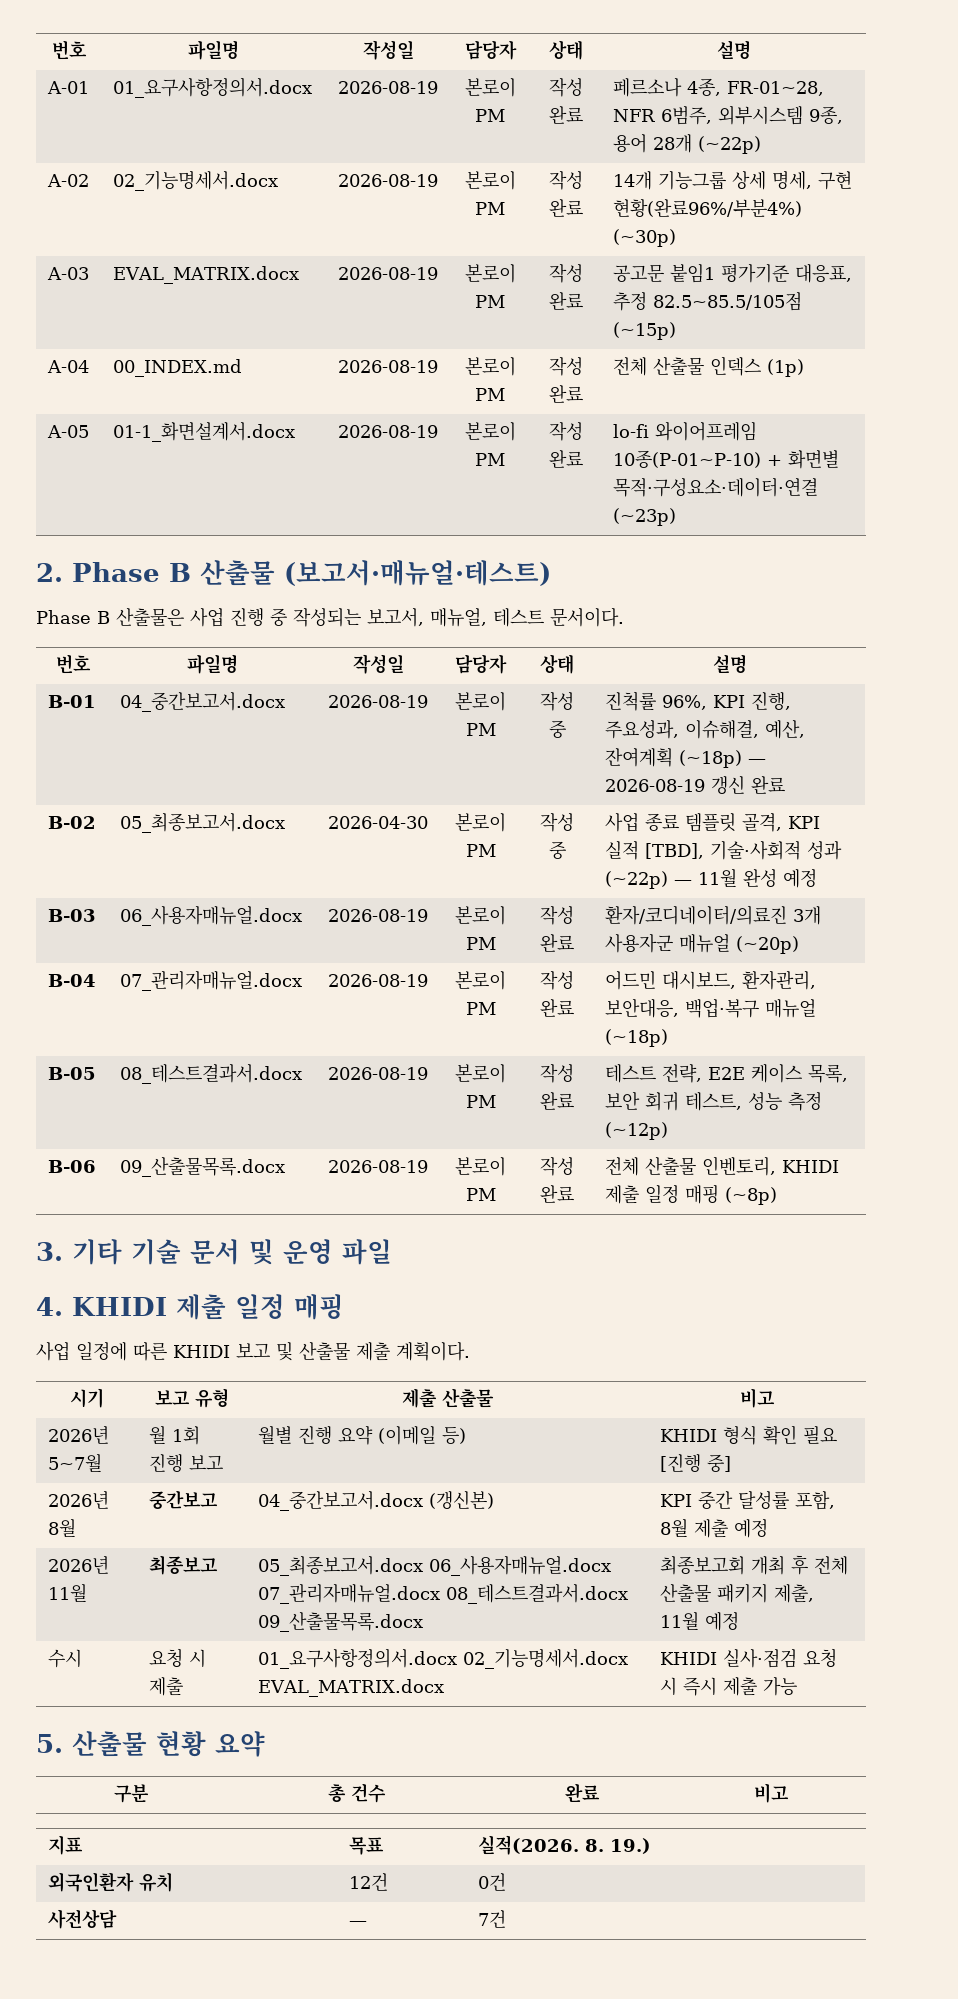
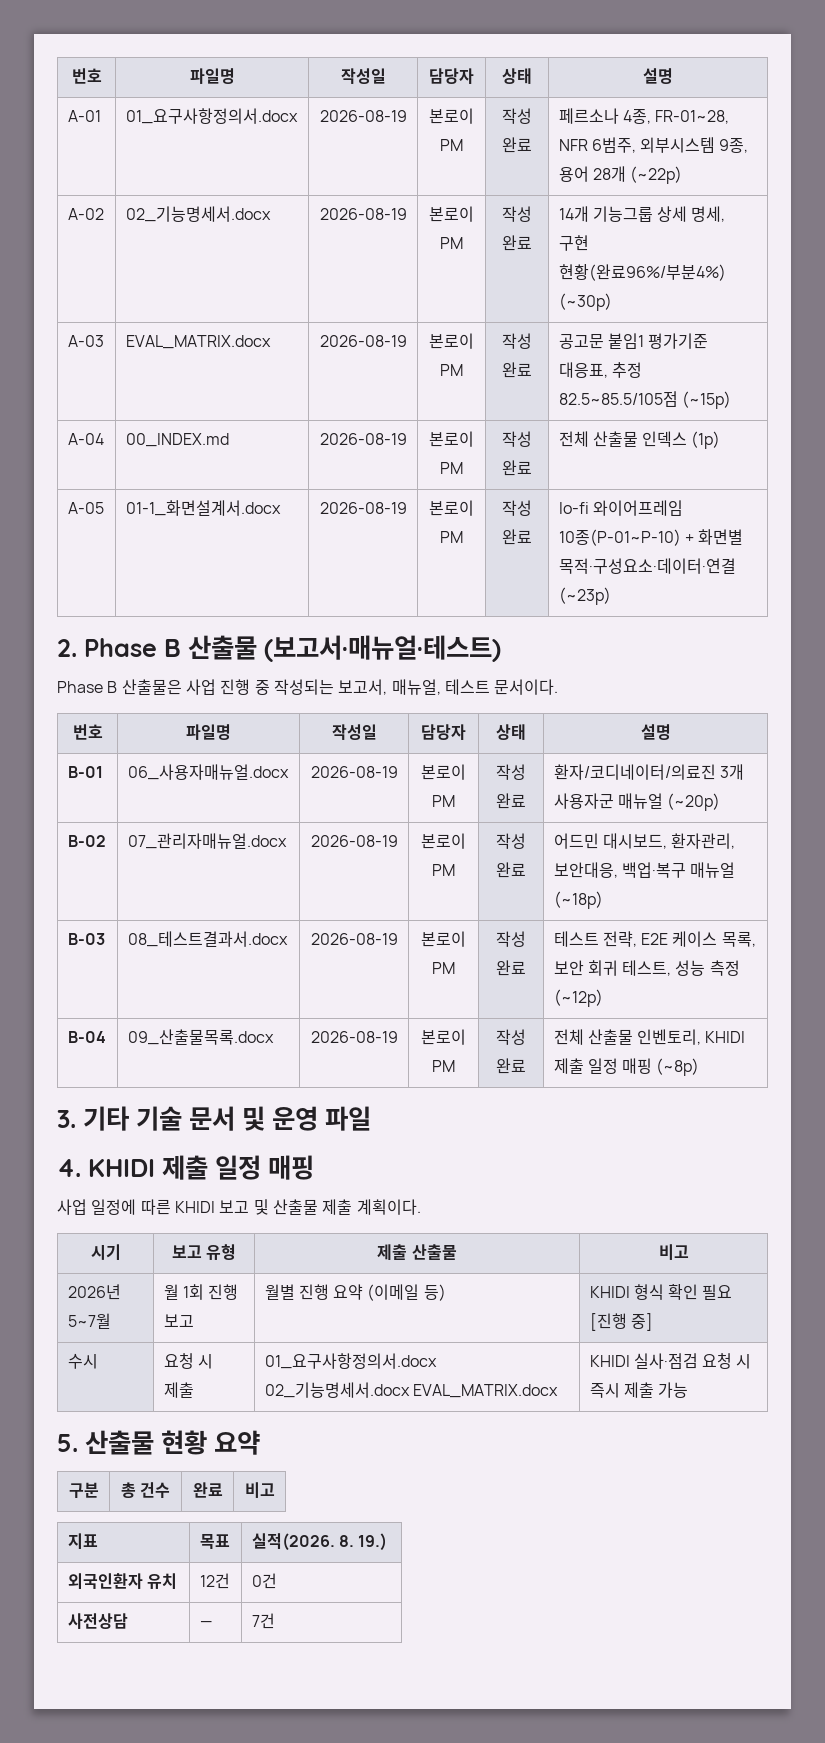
- B-01 | 04_중간보고서.docx | 2026-08-19 | 본로이 PM | 작성 중 | 진척률 96%, KPI 진행, 주요성과, 이슈해결, 예산, 잔여계획 (~18p) — 2026-08-19 갱신 완료
- B-02 | 05_최종보고서.docx | 2026-04-30 | 본로이 PM | 작성 중 | 사업 종료 템플릿 골격, KPI 실적 [TBD], 기술·사회적 성과 (~22p) — 11월 완성 예정
- B-03 | 06_사용자매뉴얼.docx | 2026-08-19 | 본로이 PM | 작성 완료 | 환자/코디네이터/의료진 3개 사용자군 매뉴얼 (~20p)
+ B-01 | 06_사용자매뉴얼.docx | 2026-08-19 | 본로이 PM | 작성 완료 | 환자/코디네이터/의료진 3개 사용자군 매뉴얼 (~20p)
- B-04 | 07_관리자매뉴얼.docx | 2026-08-19 | 본로이 PM | 작성 완료 | 어드민 대시보드, 환자관리, 보안대응, 백업·복구 매뉴얼 (~18p)
+ B-02 | 07_관리자매뉴얼.docx | 2026-08-19 | 본로이 PM | 작성 완료 | 어드민 대시보드, 환자관리, 보안대응, 백업·복구 매뉴얼 (~18p)
- B-05 | 08_테스트결과서.docx | 2026-08-19 | 본로이 PM | 작성 완료 | 테스트 전략, E2E 케이스 목록, 보안 회귀 테스트, 성능 측정 (~12p)
+ B-03 | 08_테스트결과서.docx | 2026-08-19 | 본로이 PM | 작성 완료 | 테스트 전략, E2E 케이스 목록, 보안 회귀 테스트, 성능 측정 (~12p)
- B-06 | 09_산출물목록.docx | 2026-08-19 | 본로이 PM | 작성 완료 | 전체 산출물 인벤토리, KHIDI 제출 일정 매핑 (~8p)
+ B-04 | 09_산출물목록.docx | 2026-08-19 | 본로이 PM | 작성 완료 | 전체 산출물 인벤토리, KHIDI 제출 일정 매핑 (~8p)
- 2026년 8월 | 중간보고 | 04_중간보고서.docx (갱신본) | KPI 중간 달성률 포함, 8월 제출 예정
- 2026년 11월 | 최종보고 | 05_최종보고서.docx 06_사용자매뉴얼.docx 07_관리자매뉴얼.docx 08_테스트결과서.docx 09_산출물목록.docx | 최종보고회 개최 후 전체 산출물 패키지 제출, 11월 예정

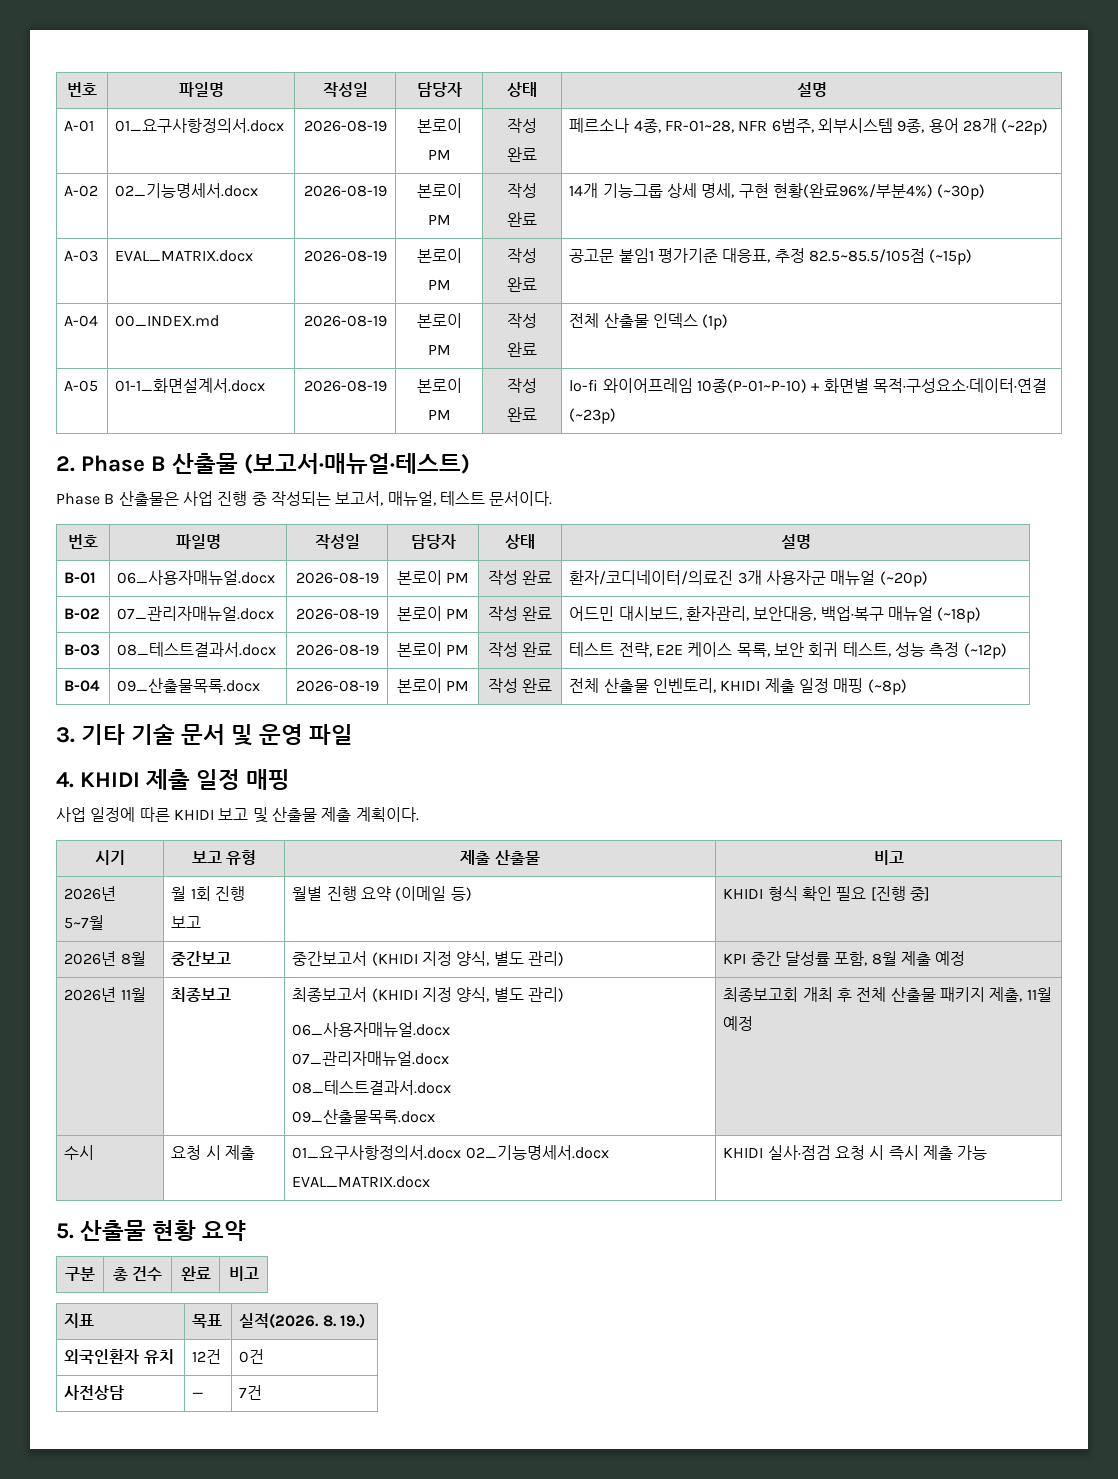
+ 2026년 8월 | 중간보고 | 중간보고서 (KHIDI 지정 양식, 별도 관리) | KPI 중간 달성률 포함, 8월 제출 예정
+ 2026년 11월 | 최종보고 | 최종보고서 (KHIDI 지정 양식, 별도 관리)
+ 06_사용자매뉴얼.docx
+ 07_관리자매뉴얼.docx
+ 08_테스트결과서.docx
+ 09_산출물목록.docx | 최종보고회 개최 후 전체 산출물 패키지 제출, 11월 예정

